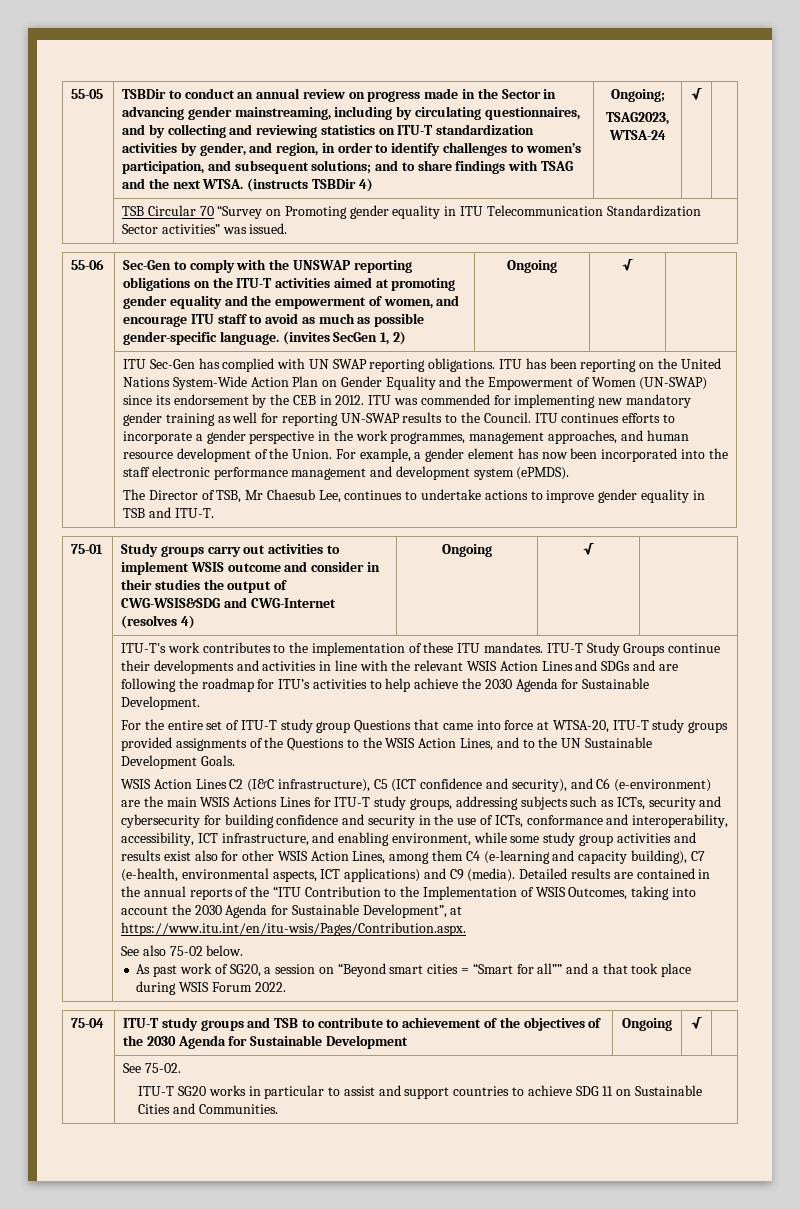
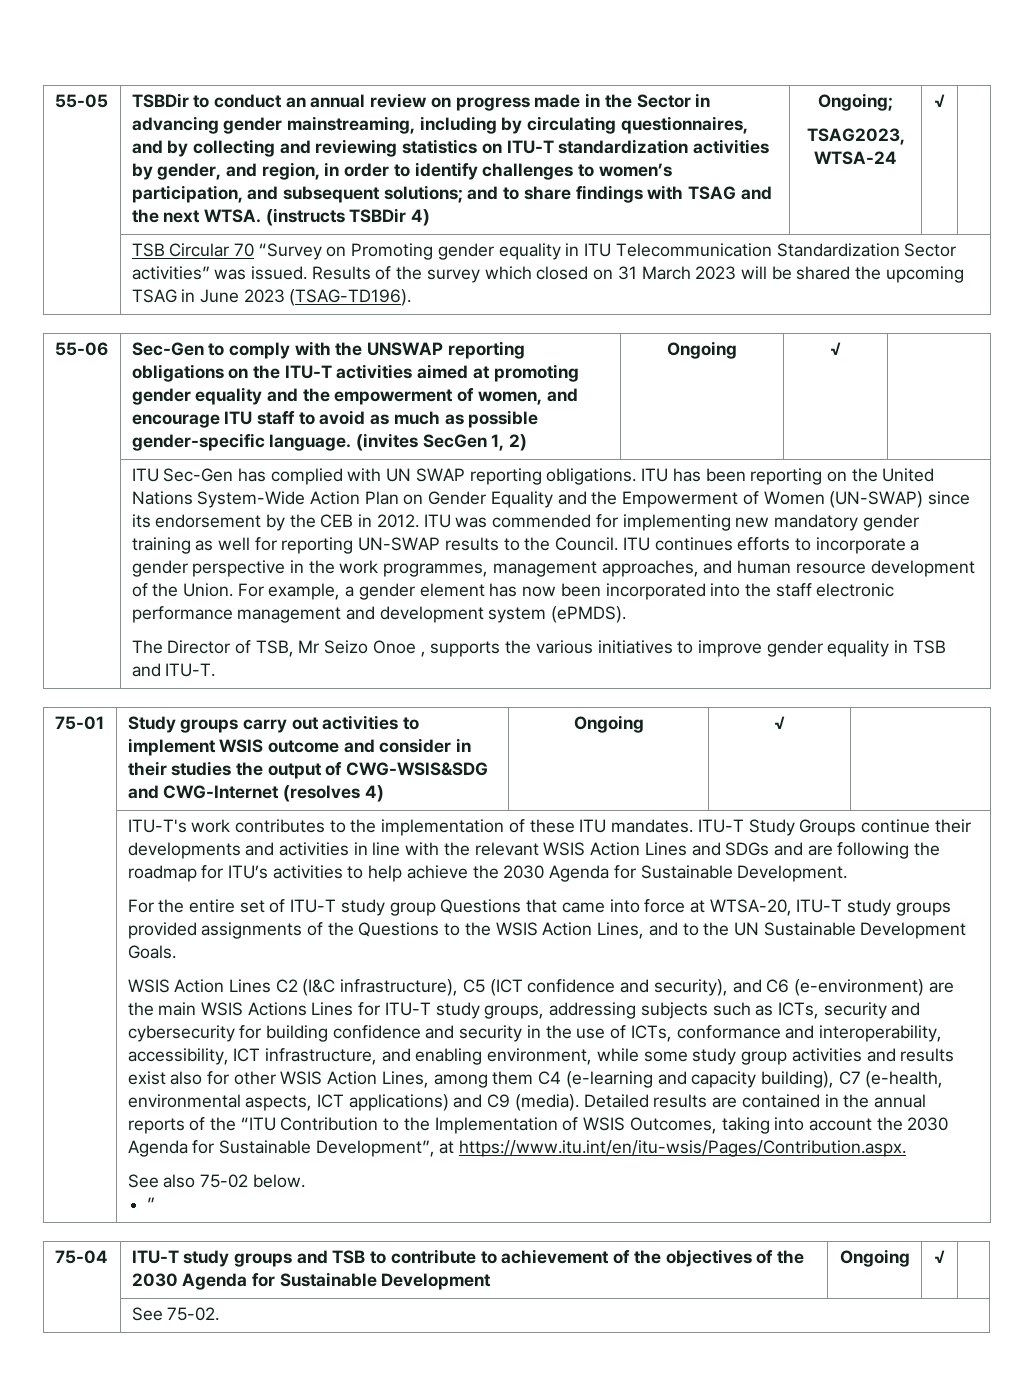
- | TSB Circular 70 “Survey on Promoting gender equality in ITU Telecommunication Standardization Sector activities” was issued.
+ | TSB Circular 70 “Survey on Promoting gender equality in ITU Telecommunication Standardization Sector activities” was issued. Results of the survey which closed on 31 March 2023 will be shared the upcoming TSAG in June 2023 (TSAG-TD196).
- The Director of TSB, Mr Chaesub Lee, continues to undertake actions to improve gender equality in TSB and ITU-T.
+ The Director of TSB, Mr Seizo Onoe , supports the various initiatives to improve gender equality in TSB and ITU-T.
- As past work of SG20, a session on “Beyond smart cities = “Smart for all”” and a that took place during WSIS Forum 2022.
+ ”
  | See 75-02.
- ITU-T SG20 works in particular to assist and support countries to achieve SDG 11 on Sustainable Cities and Communities.

